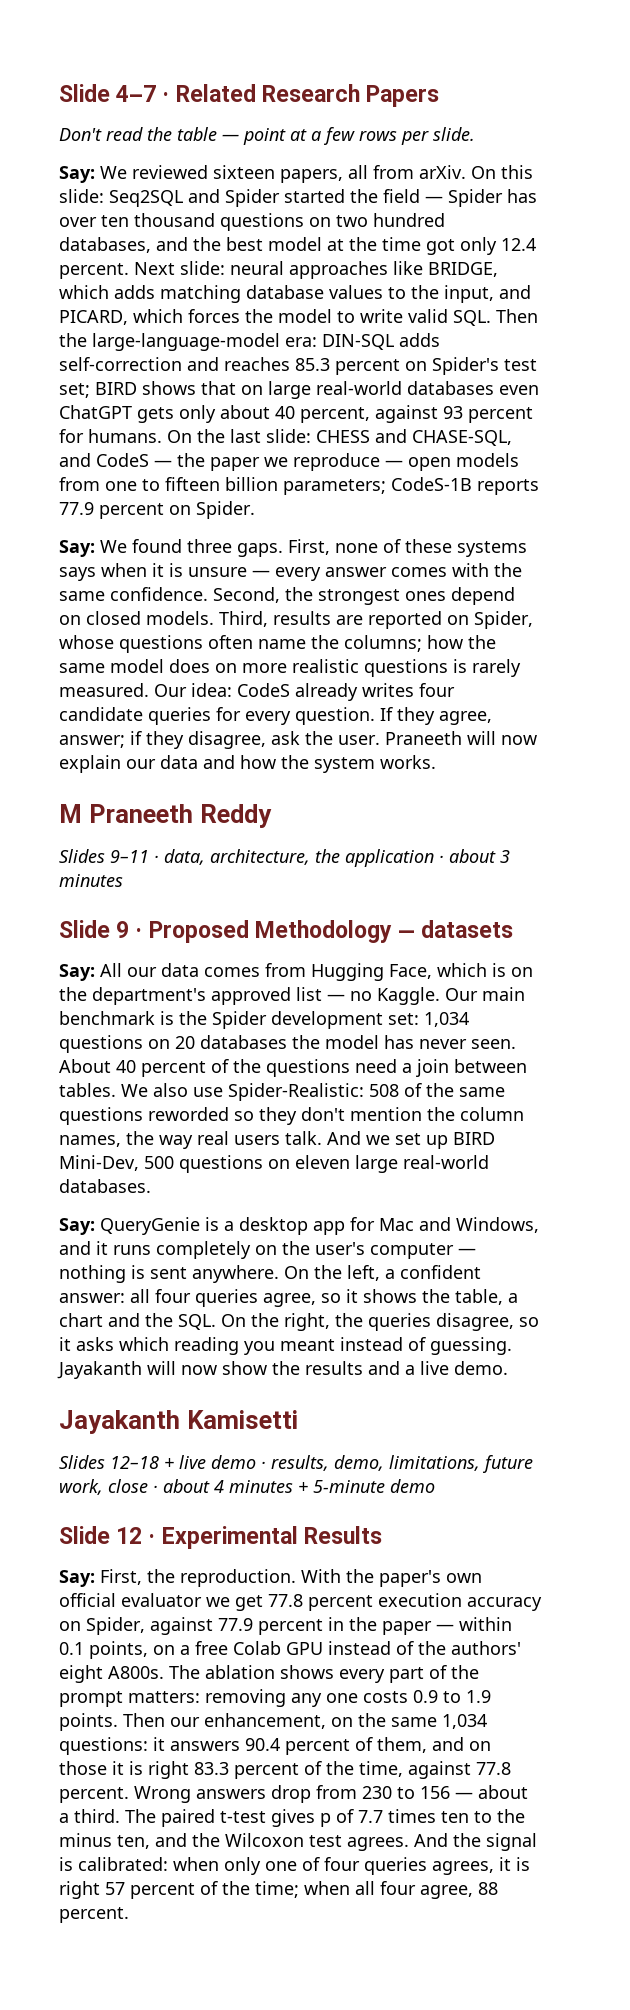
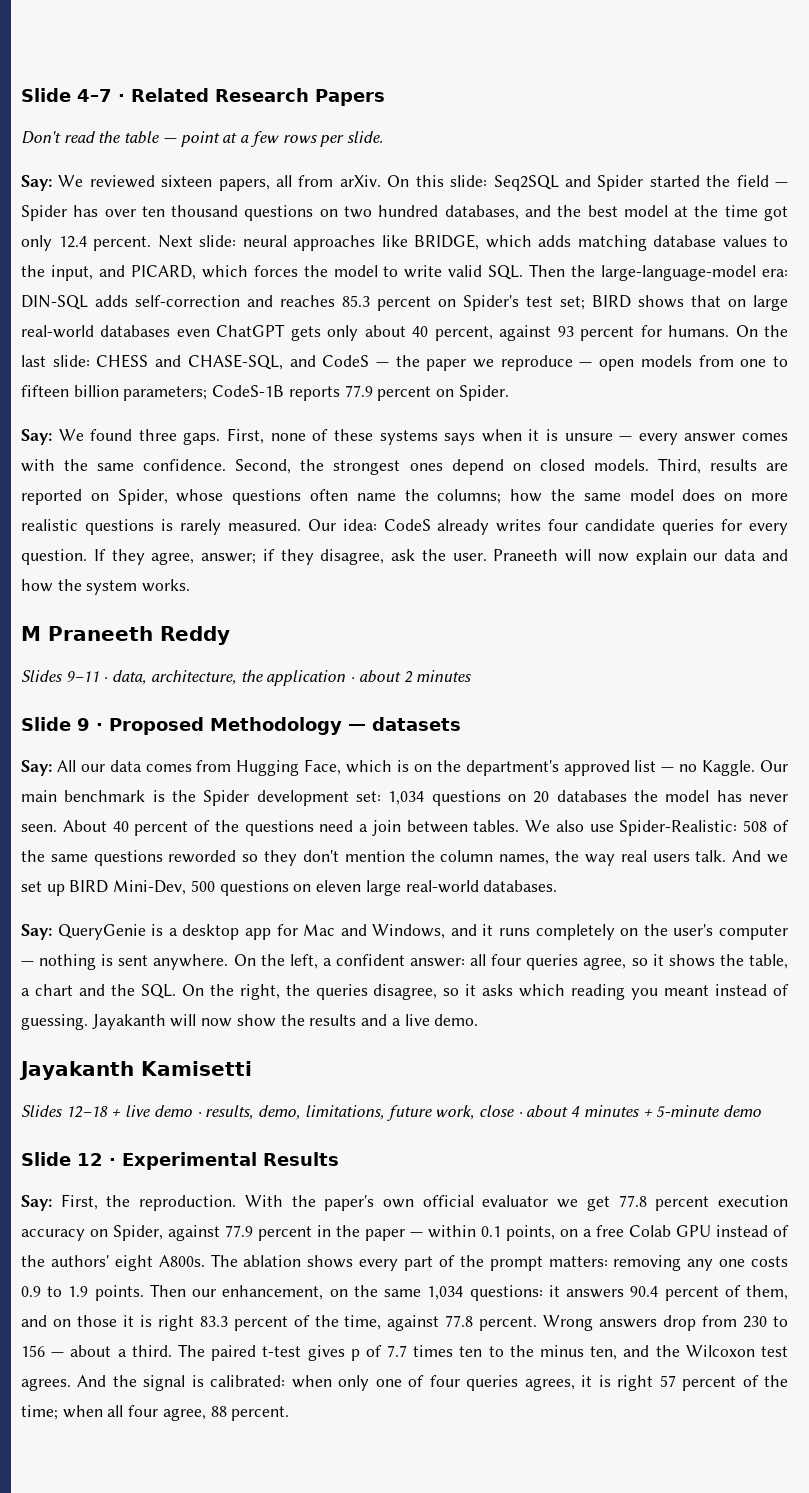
- Slides 9–11 · data, architecture, the application · about 3 minutes
+ Slides 9–11 · data, architecture, the application · about 2 minutes

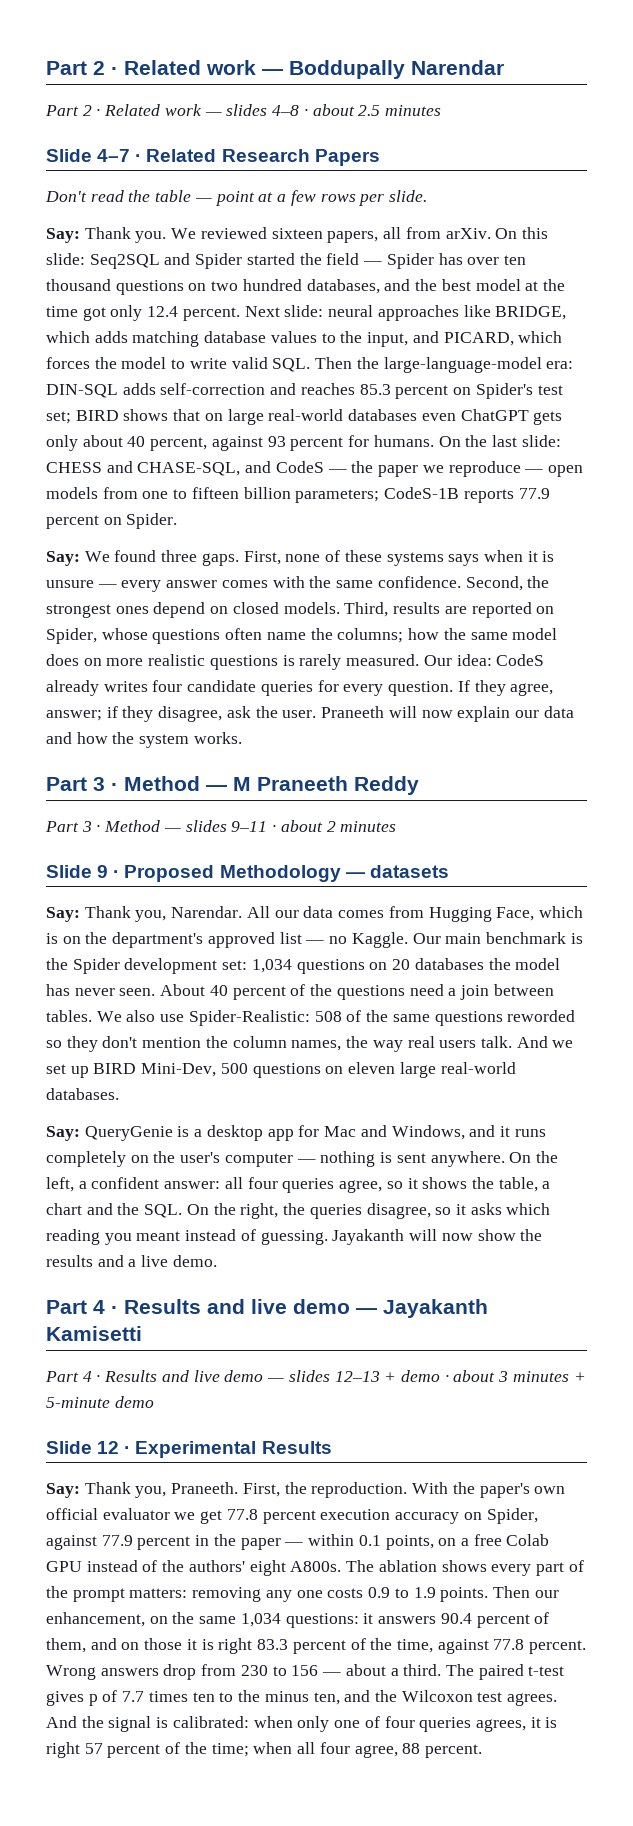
+ Part 2 · Related work — Boddupally Narendar
+ Part 2 · Related work — slides 4–8 · about 2.5 minutes
- Say: We reviewed sixteen papers, all from arXiv.
+ Say: Thank you. We reviewed sixteen papers, all from arXiv.
- M Praneeth Reddy
- Slides 9–11 · data, architecture, the application · about 2 minutes
+ Part 3 · Method — M Praneeth Reddy
+ Part 3 · Method — slides 9–11 · about 2 minutes
- Say: All our data comes from Hugging Face, which is on the department's approved list — no Kaggle.
+ Say: Thank you, Narendar. All our data comes from Hugging Face, which is on the department's approved list — no Kaggle.
- Jayakanth Kamisetti
- Slides 12–18 + live demo · results, demo, limitations, future work, close · about 4 minutes + 5-minute demo
+ Part 4 · Results and live demo — Jayakanth Kamisetti
+ Part 4 · Results and live demo — slides 12–13 + demo · about 3 minutes + 5-minute demo
- Say: First, the reproduction.
+ Say: Thank you, Praneeth. First, the reproduction.

